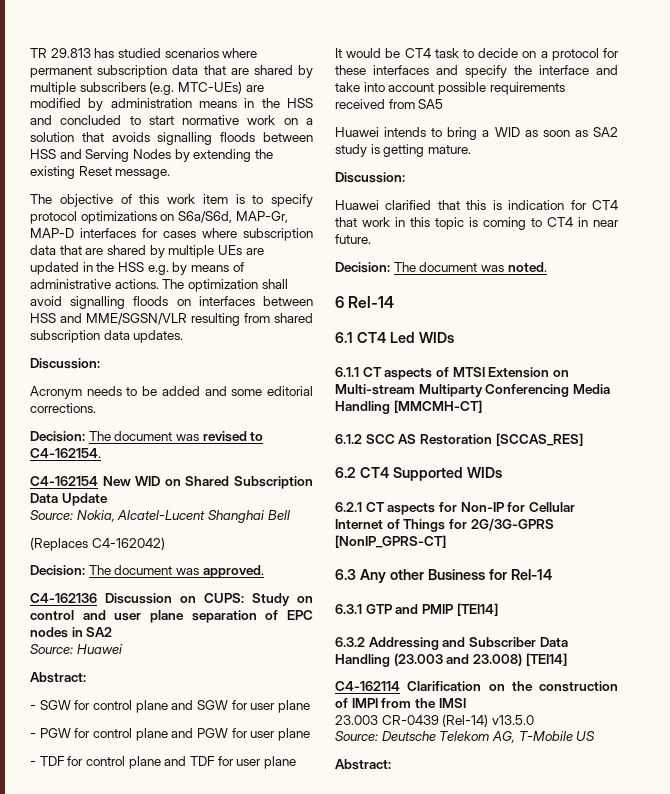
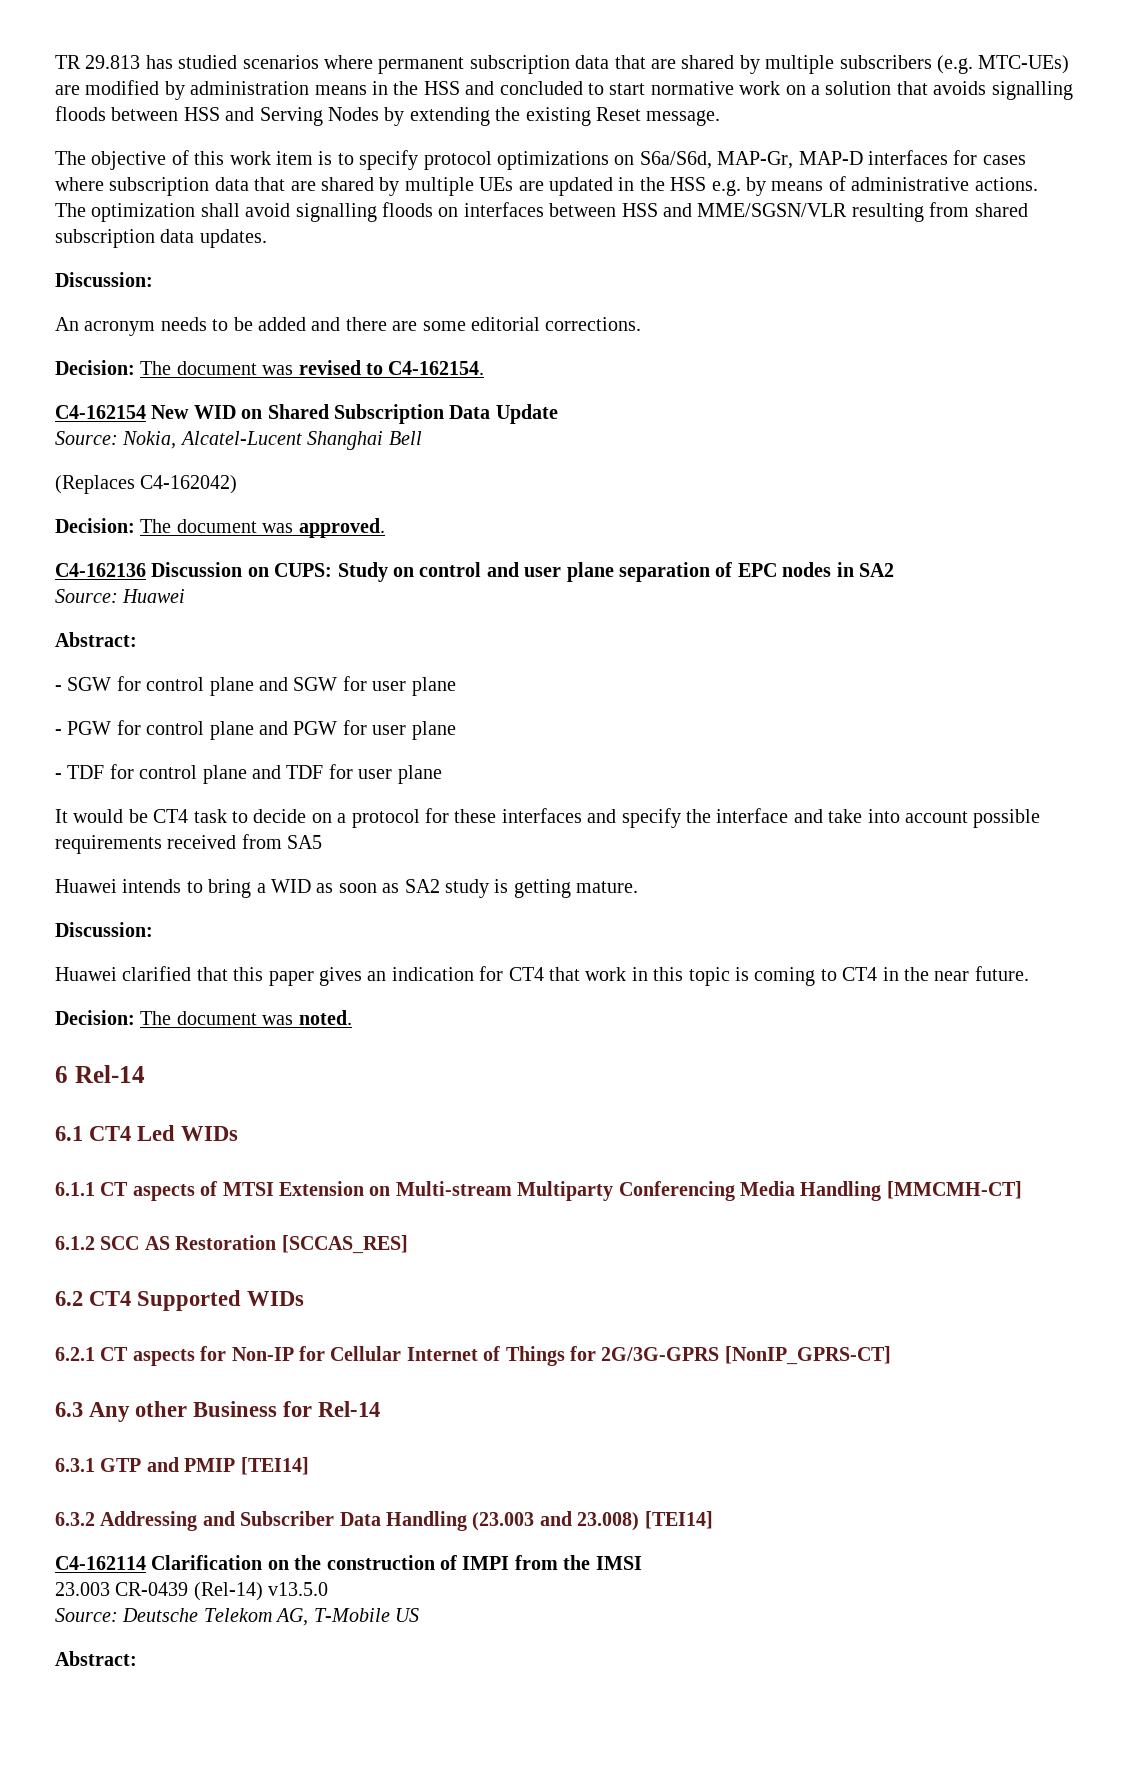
- Acronym needs to be added and some editorial corrections.
+ An acronym needs to be added and there are some editorial corrections.
- Huawei clarified that this is indication for CT4 that work in this topic is coming to CT4 in near future.
+ Huawei clarified that this paper gives an indication for CT4 that work in this topic is coming to CT4 in the near future.

